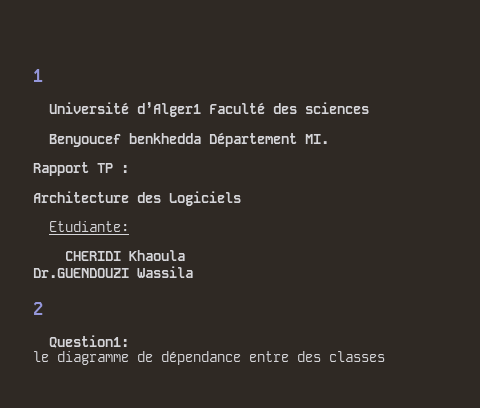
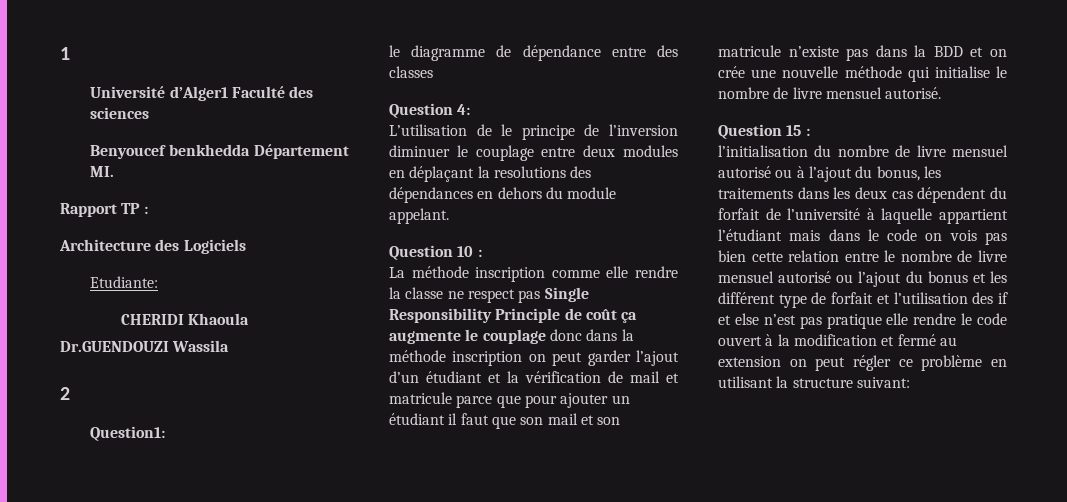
+ Question 4:
+ L’utilisation de le principe de l’inversion diminuer le couplage entre deux modules en déplaçant la resolutions des dépendances en dehors du module appelant.
+ Question 10 :
+ La méthode inscription comme elle rendre la classe ne respect pas Single Responsibility Principle de coût ça augmente le couplage donc dans la méthode inscription on peut garder l’ajout d’un étudiant et la vérification de mail et matricule parce que pour ajouter un étudiant il faut que son mail et son matricule n’existe pas dans la BDD et on crée une nouvelle méthode qui initialise le nombre de livre mensuel autorisé.
+ Question 15 :
+ l’initialisation du nombre de livre mensuel autorisé ou à l’ajout du bonus, les traitements dans les deux cas dépendent du forfait de l’université à laquelle appartient l’étudiant mais dans le code on vois pas bien cette relation entre le nombre de livre mensuel autorisé ou l’ajout du bonus et les différent type de forfait et l’utilisation des if et else n’est pas pratique elle rendre le code ouvert à la modification et fermé au extension on peut régler ce problème en utilisant la structure suivant:

